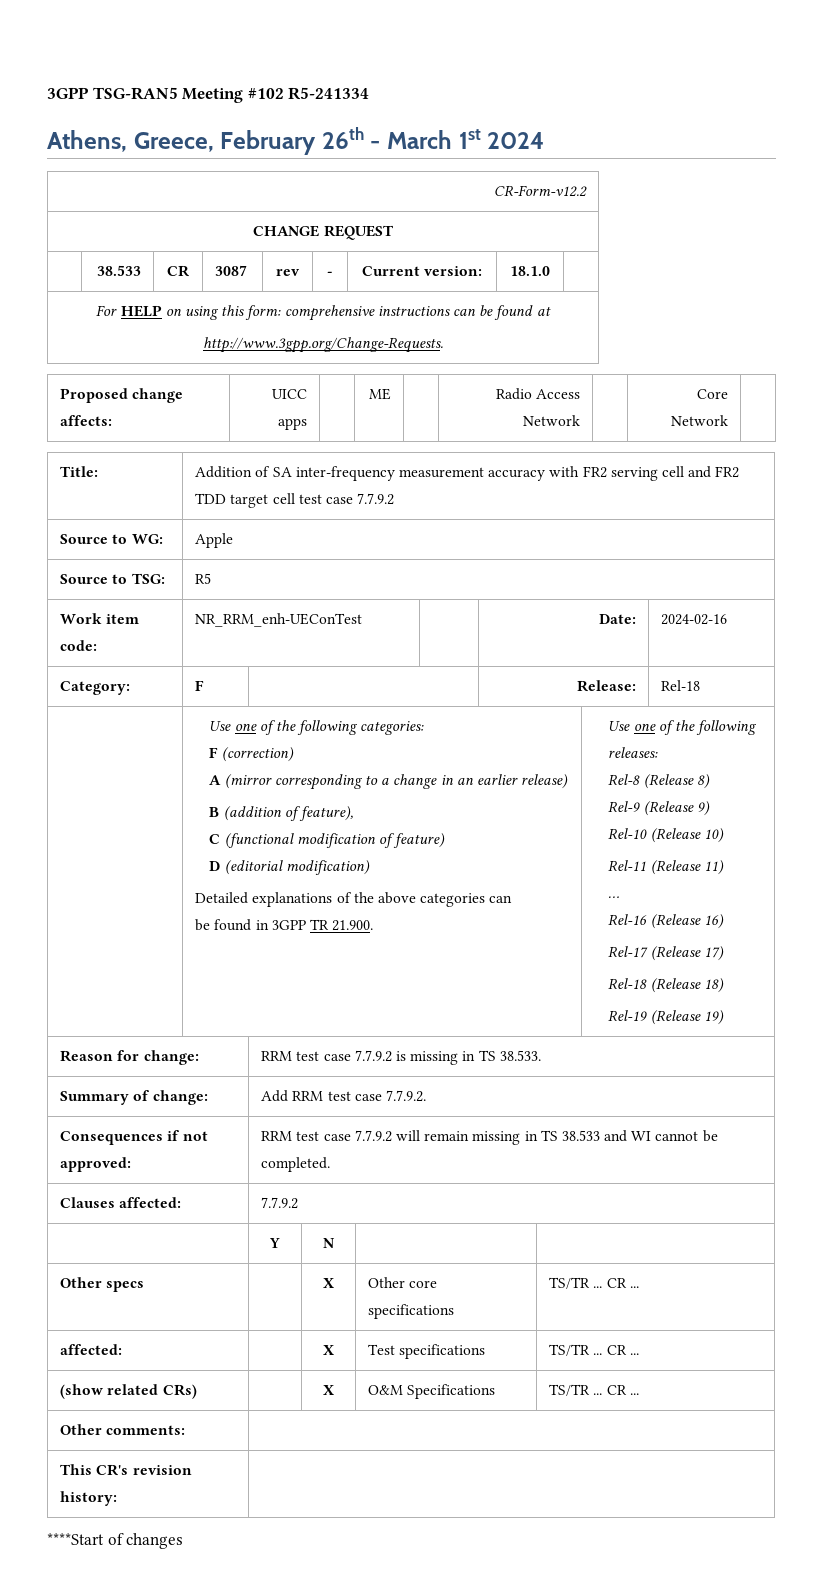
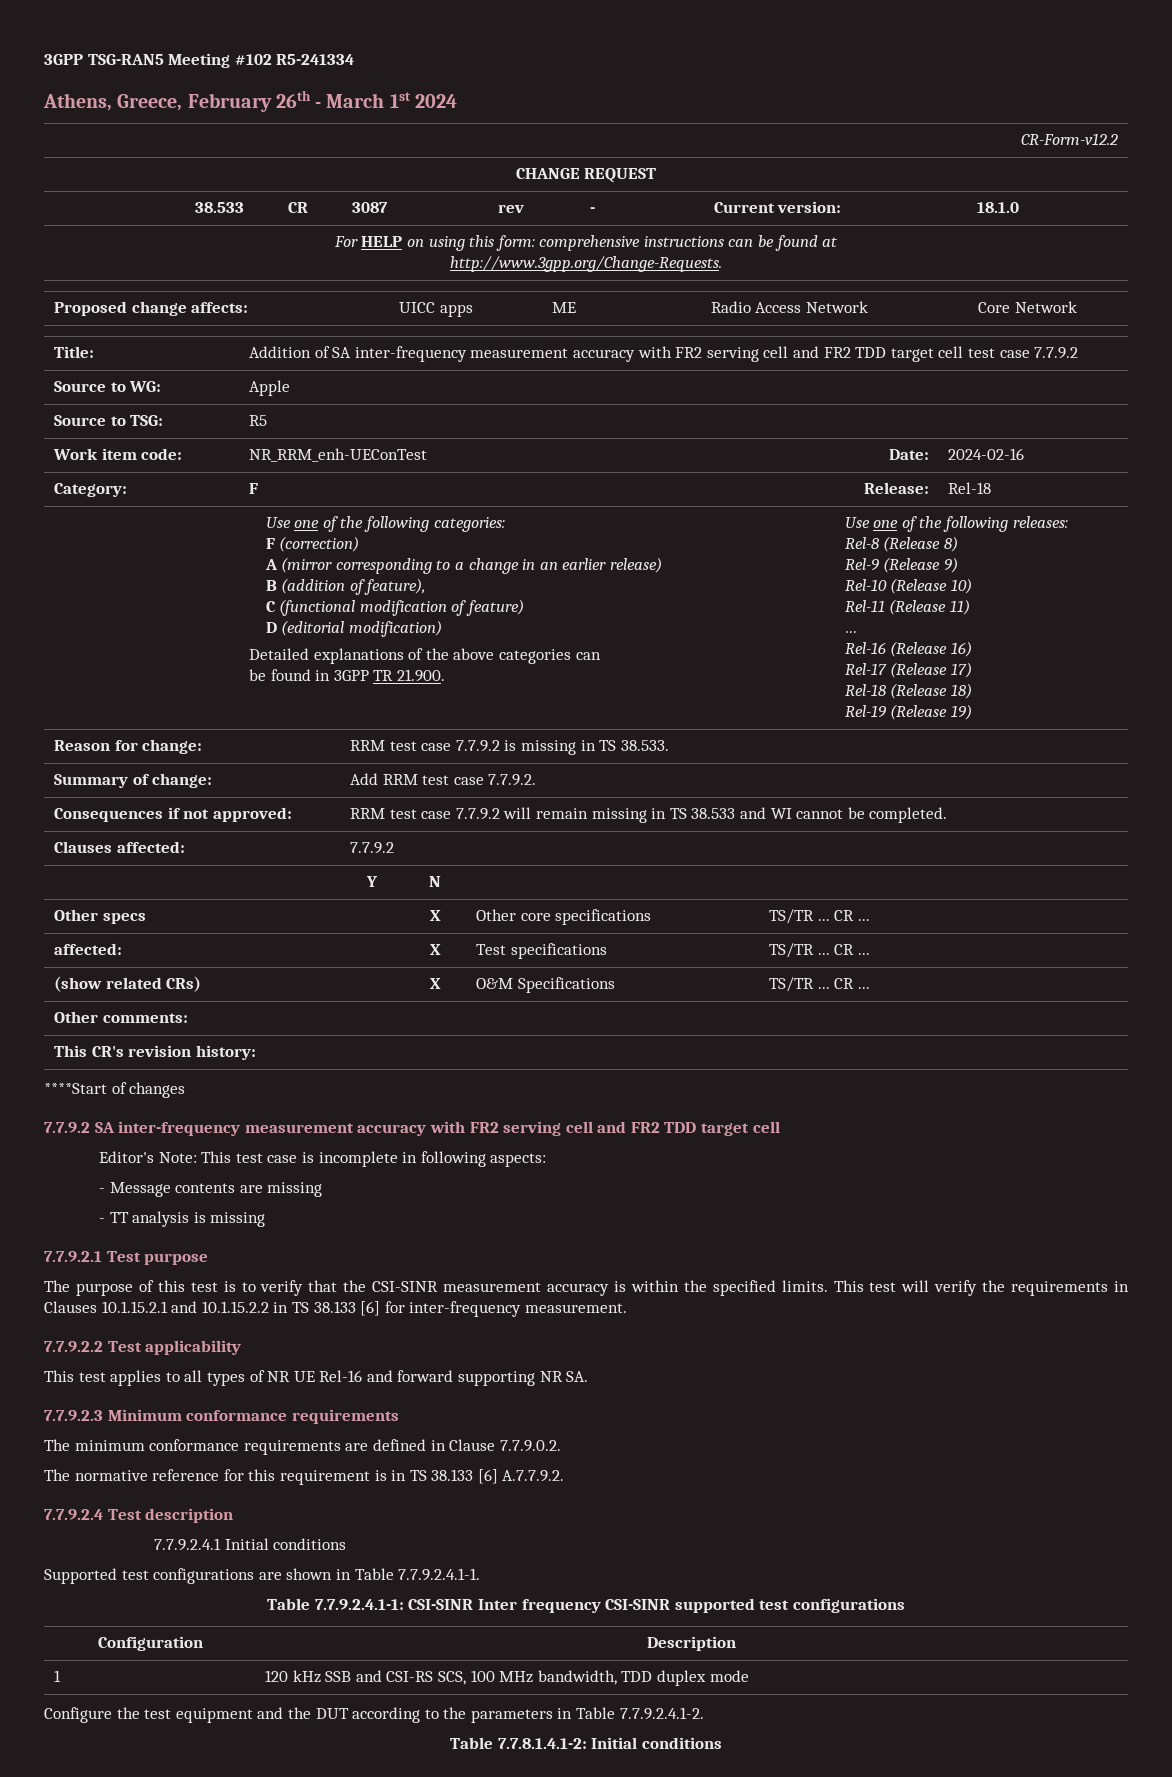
+ 7.7.9.2 SA inter-frequency measurement accuracy with FR2 serving cell and FR2 TDD target cell
+ Editor's Note: This test case is incomplete in following aspects:
+ - Message contents are missing
+ - TT analysis is missing
+ 7.7.9.2.1 Test purpose
+ The purpose of this test is to verify that the CSI-SINR measurement accuracy is within the specified limits. This test will verify the requirements in Clauses 10.1.15.2.1 and 10.1.15.2.2 in TS 38.133 [6] for inter-frequency measurement.
+ 7.7.9.2.2 Test applicability
+ This test applies to all types of NR UE Rel-16 and forward supporting NR SA.
+ 7.7.9.2.3 Minimum conformance requirements
+ The minimum conformance requirements are defined in Clause 7.7.9.0.2.
+ The normative reference for this requirement is in TS 38.133 [6] A.7.7.9.2.
+ 7.7.9.2.4 Test description
+ 7.7.9.2.4.1 Initial conditions
+ Supported test configurations are shown in Table 7.7.9.2.4.1-1.
+ Table 7.7.9.2.4.1-1: CSI-SINR Inter frequency CSI-SINR supported test configurations
+ Configuration | Description
+ 1 | 120 kHz SSB and CSI-RS SCS, 100 MHz bandwidth, TDD duplex mode
+ Configure the test equipment and the DUT according to the parameters in Table 7.7.9.2.4.1-2.
+ Table 7.7.8.1.4.1-2: Initial conditions

